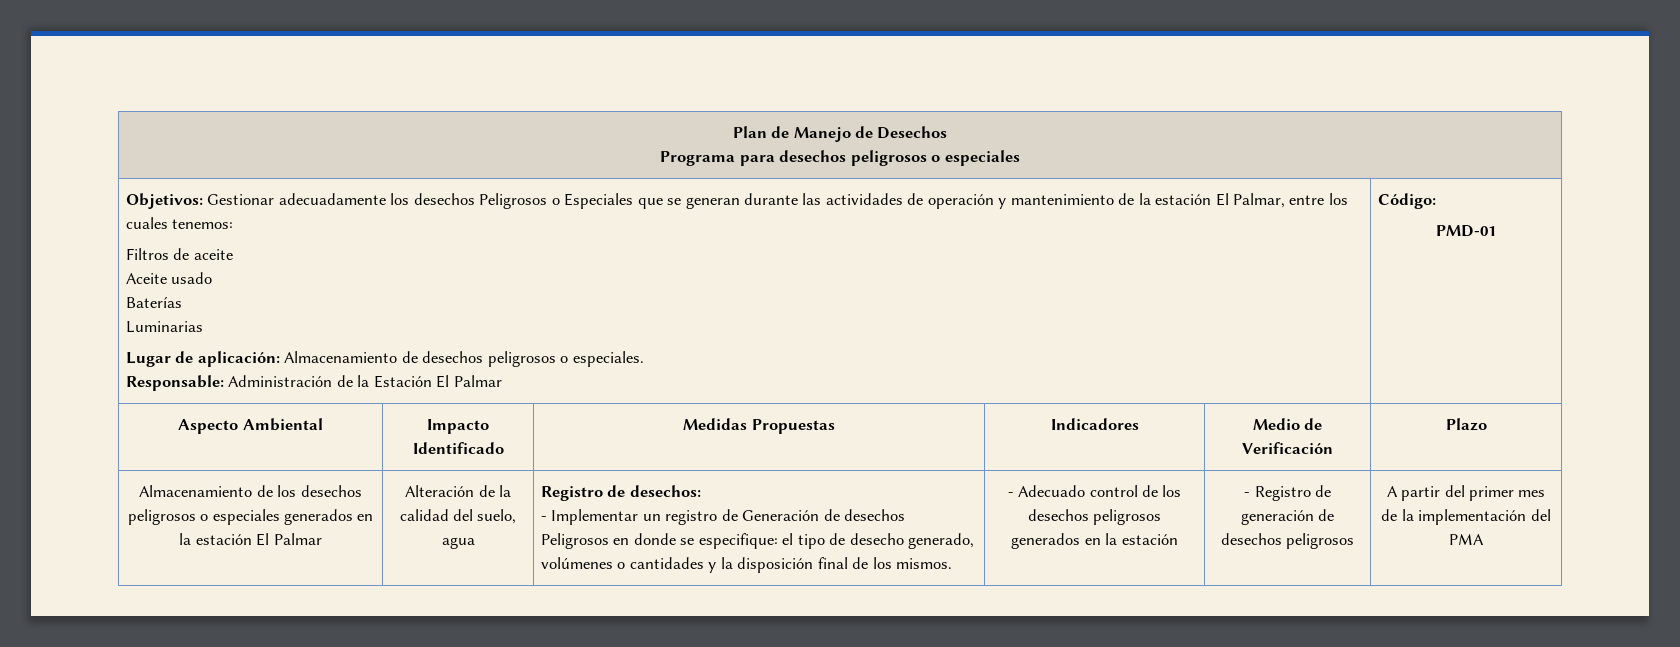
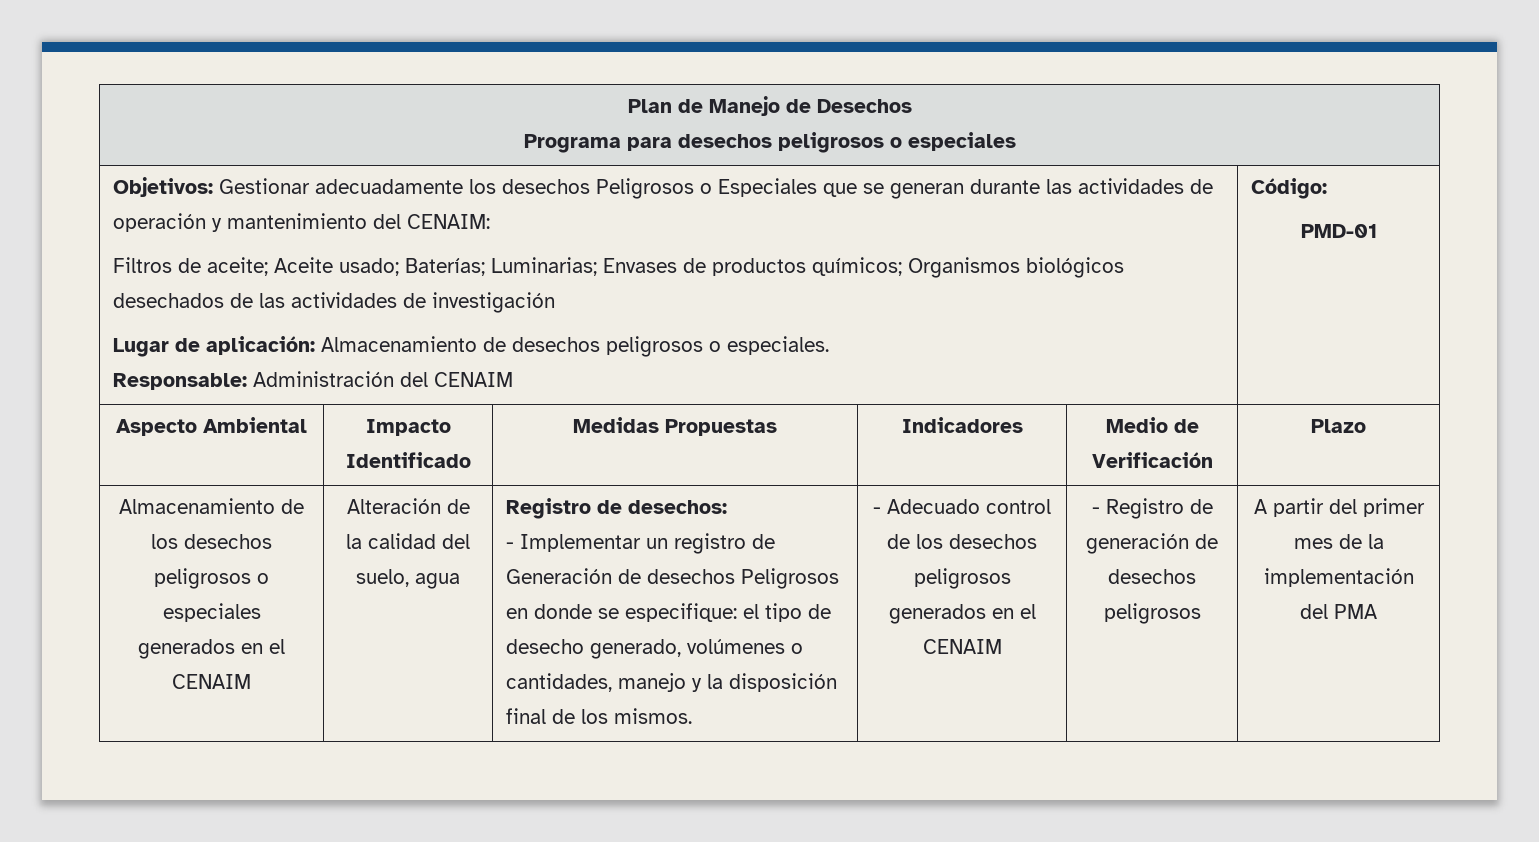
- Objetivos: Gestionar adecuadamente los desechos Peligrosos o Especiales que se generan durante las actividades de operación y mantenimiento de la estación El Palmar, entre los cuales tenemos:
- Filtros de aceite
- Aceite usado
- Baterías
- Luminarias
+ Objetivos: Gestionar adecuadamente los desechos Peligrosos o Especiales que se generan durante las actividades de operación y mantenimiento del CENAIM:
+ Filtros de aceite; Aceite usado; Baterías; Luminarias; Envases de productos químicos; Organismos biológicos desechados de las actividades de investigación
- Responsable: Administración de la Estación El Palmar
+ Responsable: Administración del CENAIM
- Almacenamiento de los desechos peligrosos o especiales generados en la estación El Palmar
+ Almacenamiento de los desechos peligrosos o especiales generados en el CENAIM
- - Implementar un registro de Generación de desechos Peligrosos en donde se especifique: el tipo de desecho generado, volúmenes o cantidades y la disposición final de los mismos.
+ - Implementar un registro de Generación de desechos Peligrosos en donde se especifique: el tipo de desecho generado, volúmenes o cantidades, manejo y la disposición final de los mismos.
- - Adecuado control de los desechos peligrosos generados en la estación
+ - Adecuado control de los desechos peligrosos generados en el CENAIM

